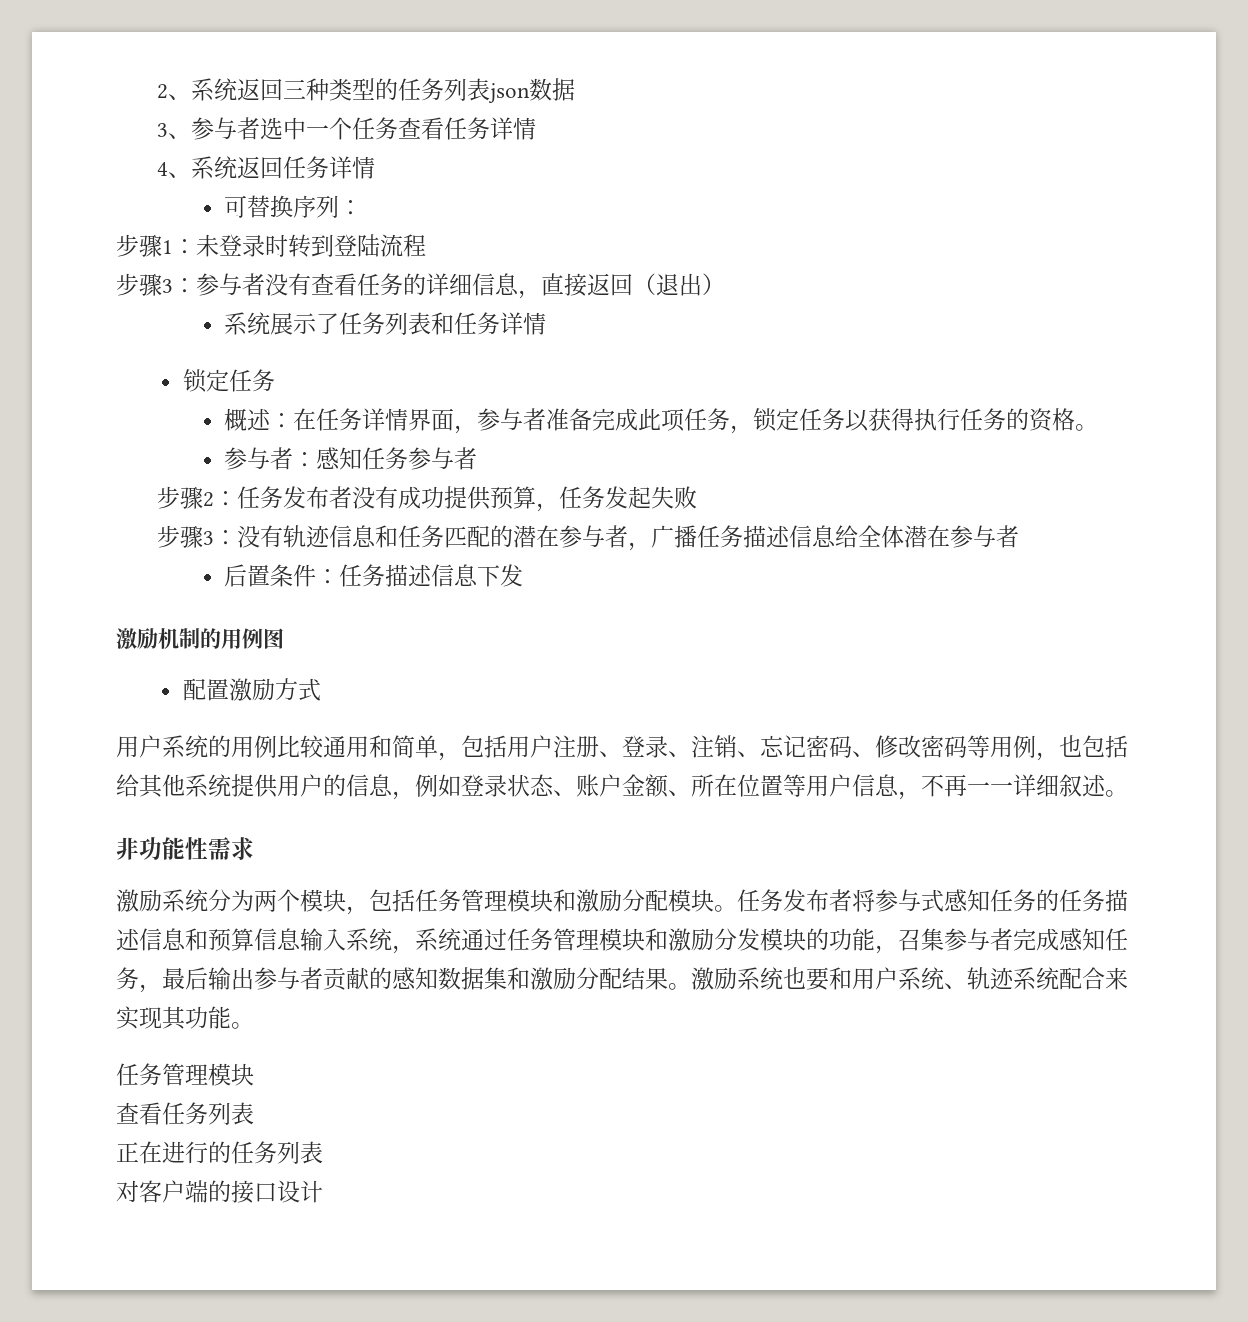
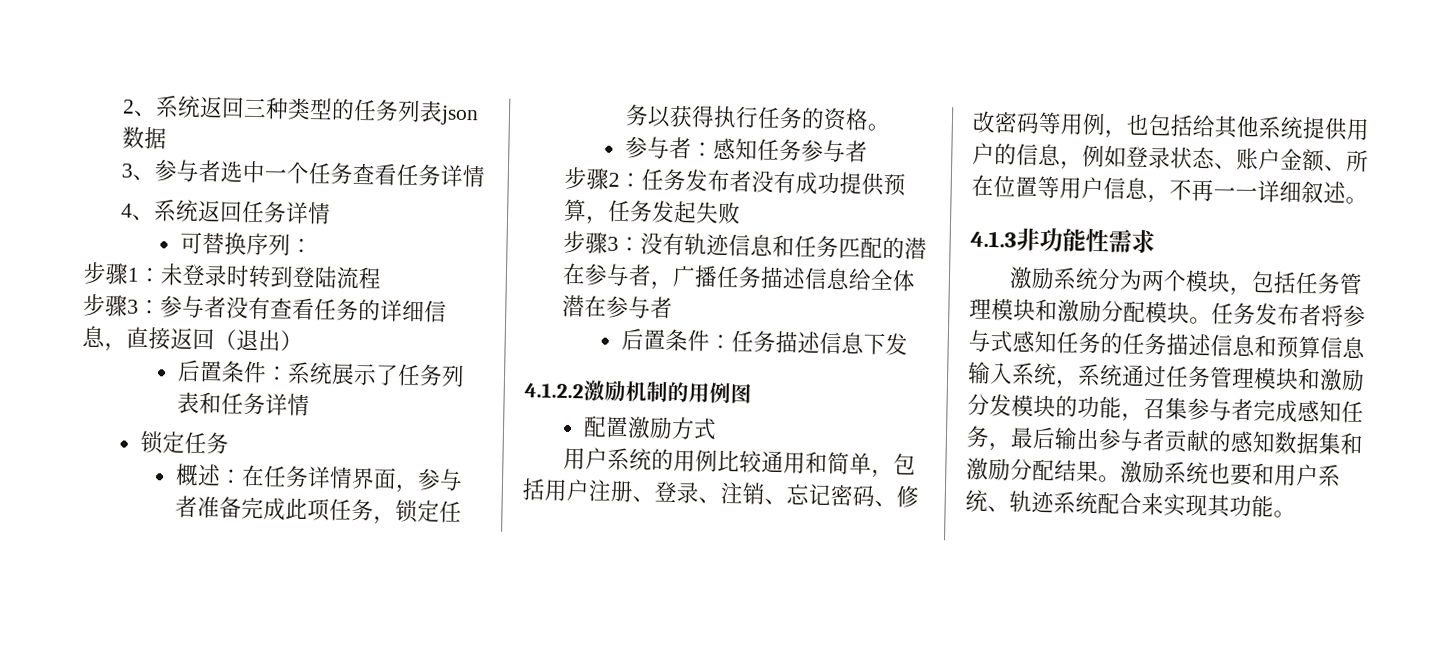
- 系统展示了任务列表和任务详情
+ 后置条件：系统展示了任务列表和任务详情
- 激励机制的用例图
+ 4.1.2.2激励机制的用例图
- 非功能性需求
+ 4.1.3非功能性需求
  激励系统也要和用户系统、轨迹系统配合来实现其功能。
- 任务管理模块
- 查看任务列表
- 正在进行的任务列表
- 对客户端的接口设计

